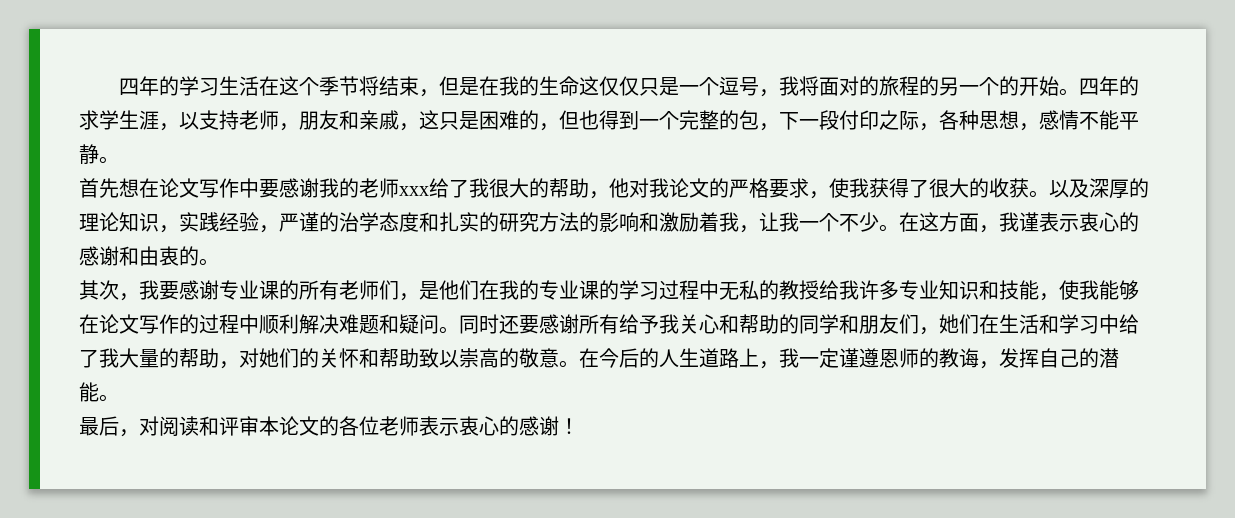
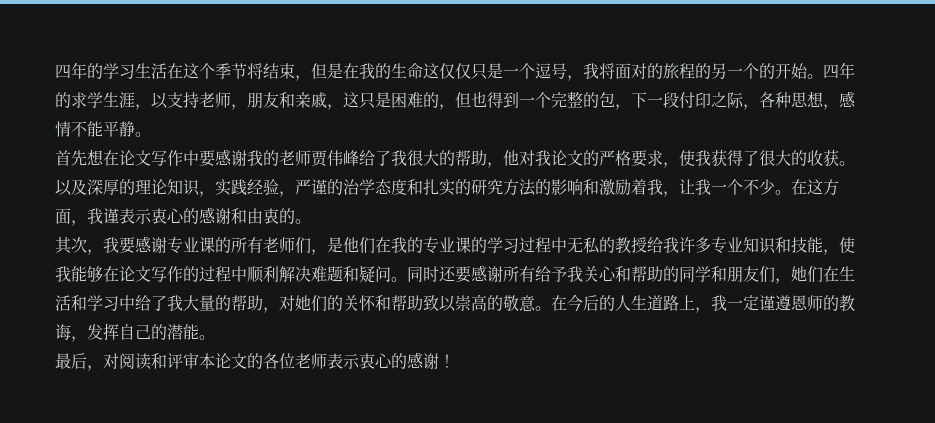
- 首先想在论文写作中要感谢我的老师xxx给了我很大的帮助，他对我论文的严格要求，使我获得了很大的收获。
+ 首先想在论文写作中要感谢我的老师贾伟峰给了我很大的帮助，他对我论文的严格要求，使我获得了很大的收获。

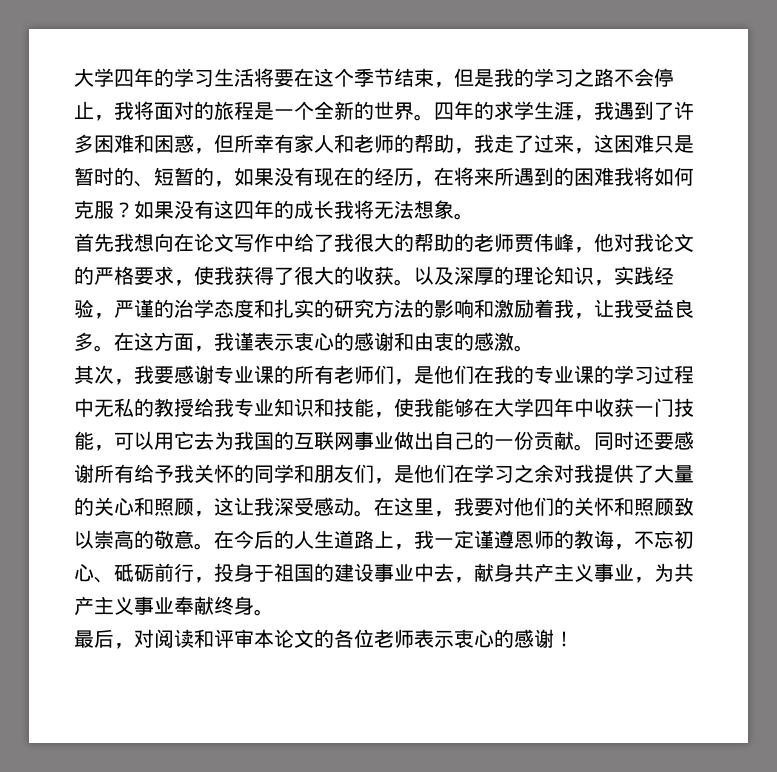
- 四年的学习生活在这个季节将结束，但是在我的生命这仅仅只是一个逗号，我将面对的旅程的另一个的开始。
+ 大学四年的学习生活将要在这个季节结束，但是我的学习之路不会停止，我将面对的旅程是一个全新的世界。
- 四年的求学生涯，以支持老师，朋友和亲戚，这只是困难的，但也得到一个完整的包，下一段付印之际，各种思想，感情不能平静。
+ 四年的求学生涯，我遇到了许多困难和困惑，但所幸有家人和老师的帮助，我走了过来，这困难只是暂时的、短暂的，如果没有现在的经历，在将来所遇到的困难我将如何克服？如果没有这四年的成长我将无法想象。
- 首先想在论文写作中要感谢我的老师贾伟峰给了我很大的帮助，他对我论文的严格要求，使我获得了很大的收获。
+ 首先我想向在论文写作中给了我很大的帮助的老师贾伟峰，他对我论文的严格要求，使我获得了很大的收获。
- 以及深厚的理论知识，实践经验，严谨的治学态度和扎实的研究方法的影响和激励着我，让我一个不少。
+ 以及深厚的理论知识，实践经验，严谨的治学态度和扎实的研究方法的影响和激励着我，让我受益良多。
- 在这方面，我谨表示衷心的感谢和由衷的。
+ 在这方面，我谨表示衷心的感谢和由衷的感激。
- 其次，我要感谢专业课的所有老师们，是他们在我的专业课的学习过程中无私的教授给我许多专业知识和技能，使我能够在论文写作的过程中顺利解决难题和疑问。
+ 其次，我要感谢专业课的所有老师们，是他们在我的专业课的学习过程中无私的教授给我专业知识和技能，使我能够在大学四年中收获一门技能，可以用它去为我国的互联网事业做出自己的一份贡献。
- 同时还要感谢所有给予我关心和帮助的同学和朋友们，她们在生活和学习中给了我大量的帮助，对她们的关怀和帮助致以崇高的敬意。
+ 同时还要感谢所有给予我关怀的同学和朋友们，是他们在学习之余对我提供了大量的关心和照顾，这让我深受感动。在这里，我要对他们的关怀和照顾致以崇高的敬意。
- 在今后的人生道路上，我一定谨遵恩师的教诲，发挥自己的潜能。
+ 在今后的人生道路上，我一定谨遵恩师的教诲，不忘初心、砥砺前行，投身于祖国的建设事业中去，献身共产主义事业，为共产主义事业奉献终身。

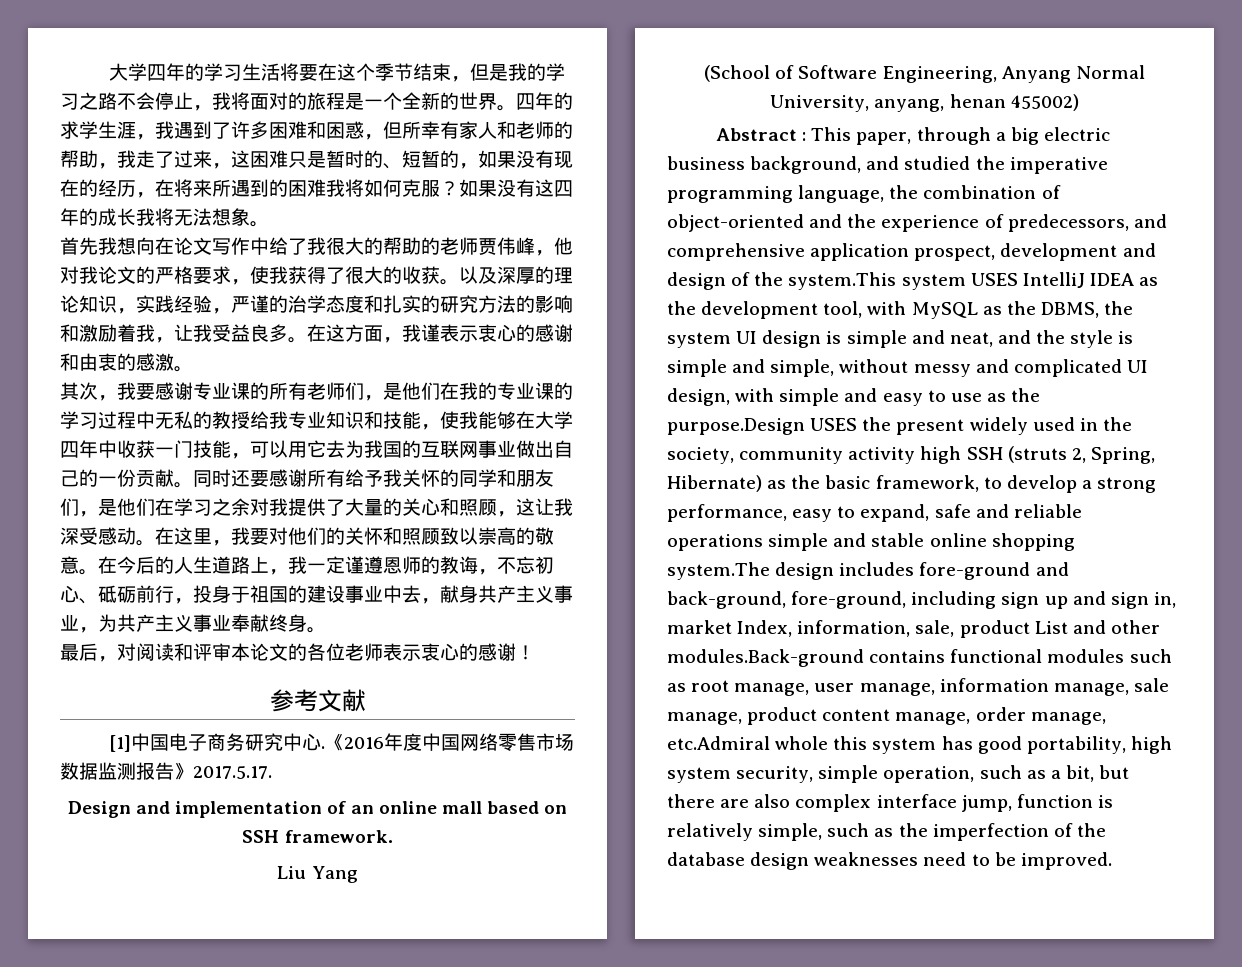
+ 参考文献
+ [1]中国电子商务研究中心.《2016年度中国网络零售市场数据监测报告》2017.5.17.
+ Design and implementation of an online mall based on SSH framework.
+ Liu Yang
+ (School of Software Engineering, Anyang Normal University, anyang, henan 455002)
+ Abstract : This paper, through a big electric business background, and studied the imperative programming language, the combination of object-oriented and the experience of predecessors, and comprehensive application prospect, development and design of the system.This system USES IntelliJ IDEA as the development tool, with MySQL as the DBMS, the system UI design is simple and neat, and the style is simple and simple, without messy and complicated UI design, with simple and easy to use as the purpose.Design USES the present widely used in the society, community activity high SSH (struts 2, Spring, Hibernate) as the basic framework, to develop a strong performance, easy to expand, safe and reliable operations simple and stable online shopping system.The design includes fore-ground and back-ground, fore-ground, including sign up and sign in, market Index, information, sale, product List and other modules.Back-ground contains functional modules such as root manage, user manage, information manage, sale manage, product content manage, order manage, etc.Admiral whole this system has good portability, high system security, simple operation, such as a bit, but there are also complex interface jump, function is relatively simple, such as the imperfection of the database design weaknesses need to be improved.

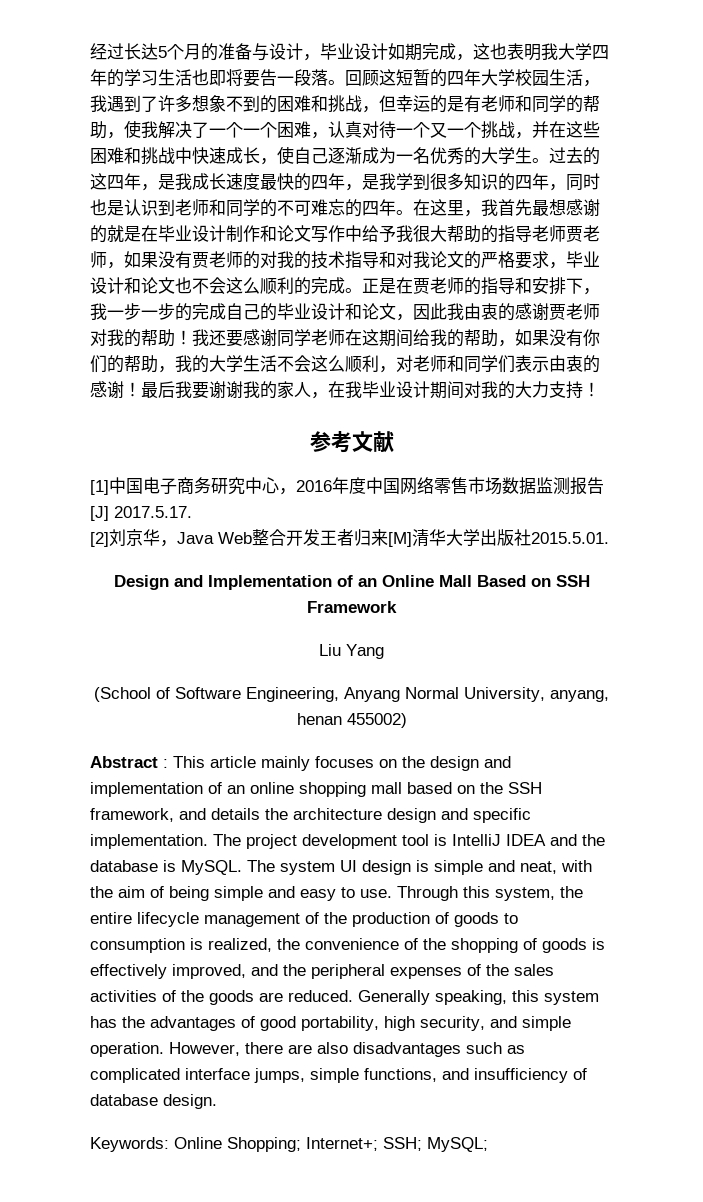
- 大学四年的学习生活将要在这个季节结束，但是我的学习之路不会停止，我将面对的旅程是一个全新的世界。四年的求学生涯，我遇到了许多困难和困惑，但所幸有家人和老师的帮助，我走了过来，这困难只是暂时的、短暂的，如果没有现在的经历，在将来所遇到的困难我将如何克服？如果没有这四年的成长我将无法想象。
- 首先我想向在论文写作中给了我很大的帮助的老师贾伟峰，他对我论文的严格要求，使我获得了很大的收获。以及深厚的理论知识，实践经验，严谨的治学态度和扎实的研究方法的影响和激励着我，让我受益良多。在这方面，我谨表示衷心的感谢和由衷的感激。
- 其次，我要感谢专业课的所有老师们，是他们在我的专业课的学习过程中无私的教授给我专业知识和技能，使我能够在大学四年中收获一门技能，可以用它去为我国的互联网事业做出自己的一份贡献。同时还要感谢所有给予我关怀的同学和朋友们，是他们在学习之余对我提供了大量的关心和照顾，这让我深受感动。在这里，我要对他们的关怀和照顾致以崇高的敬意。在今后的人生道路上，我一定谨遵恩师的教诲，不忘初心、砥砺前行，投身于祖国的建设事业中去，献身共产主义事业，为共产主义事业奉献终身。
- 最后，对阅读和评审本论文的各位老师表示衷心的感谢！
+ 经过长达5个月的准备与设计，毕业设计如期完成，这也表明我大学四年的学习生活也即将要告一段落。回顾这短暂的四年大学校园生活，我遇到了许多想象不到的困难和挑战，但幸运的是有老师和同学的帮助，使我解决了一个一个困难，认真对待一个又一个挑战，并在这些困难和挑战中快速成长，使自己逐渐成为一名优秀的大学生。过去的这四年，是我成长速度最快的四年，是我学到很多知识的四年，同时也是认识到老师和同学的不可难忘的四年。在这里，我首先最想感谢的就是在毕业设计制作和论文写作中给予我很大帮助的指导老师贾老师，如果没有贾老师的对我的技术指导和对我论文的严格要求，毕业设计和论文也不会这么顺利的完成。正是在贾老师的指导和安排下，我一步一步的完成自己的毕业设计和论文，因此我由衷的感谢贾老师对我的帮助！我还要感谢同学老师在这期间给我的帮助，如果没有你们的帮助，我的大学生活不会这么顺利，对老师和同学们表示由衷的感谢！最后我要谢谢我的家人，在我毕业设计期间对我的大力支持！
- [1]中国电子商务研究中心.《2016年度中国网络零售市场数据监测报告》2017.5.17.
+ [1]中国电子商务研究中心，2016年度中国网络零售市场数据监测报告[J] 2017.5.17.
+ [2]刘京华，Java Web整合开发王者归来[M]清华大学出版社2015.5.01.
- Design and implementation of an online mall based on SSH framework.
+ Design and Implementation of an Online Mall Based on SSH Framework
- Abstract : This paper, through a big electric business background, and studied the imperative programming language, the combination of object-oriented and the experience of predecessors, and comprehensive application prospect, development and design of the system.This system USES IntelliJ IDEA as the development tool, with MySQL as the DBMS, the system UI design is simple and neat, and the style is simple and simple, without messy and complicated UI design, with simple and easy to use as the purpose.Design USES the present widely used in the society, community activity high SSH (struts 2, Spring, Hibernate) as the basic framework, to develop a strong performance, easy to expand, safe and reliable operations simple and stable online shopping system.The design includes fore-ground and back-ground, fore-ground, including sign up and sign in, market Index, information, sale, product List and other modules.Back-ground contains functional modules such as root manage, user manage, information manage, sale manage, product content manage, order manage, etc.Admiral whole this system has good portability, high system security, simple operation, such as a bit, but there are also complex interface jump, function is relatively simple, such as the imperfection of the database design weaknesses need to be improved.
+ Abstract : This article mainly focuses on the design and implementation of an online shopping mall based on the SSH framework, and details the architecture design and specific implementation. The project development tool is IntelliJ IDEA and the database is MySQL. The system UI design is simple and neat, with the aim of being simple and easy to use. Through this system, the entire lifecycle management of the production of goods to consumption is realized, the convenience of the shopping of goods is effectively improved, and the peripheral expenses of the sales activities of the goods are reduced. Generally speaking, this system has the advantages of good portability, high security, and simple operation. However, there are also disadvantages such as complicated interface jumps, simple functions, and insufficiency of database design.
+ Keywords: Online Shopping; Internet+; SSH; MySQL;

